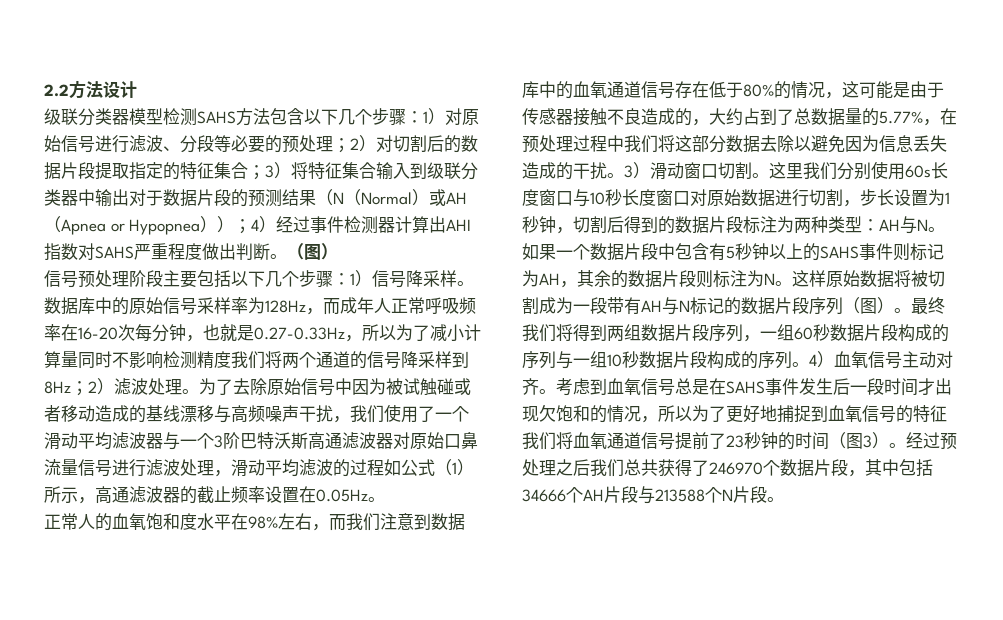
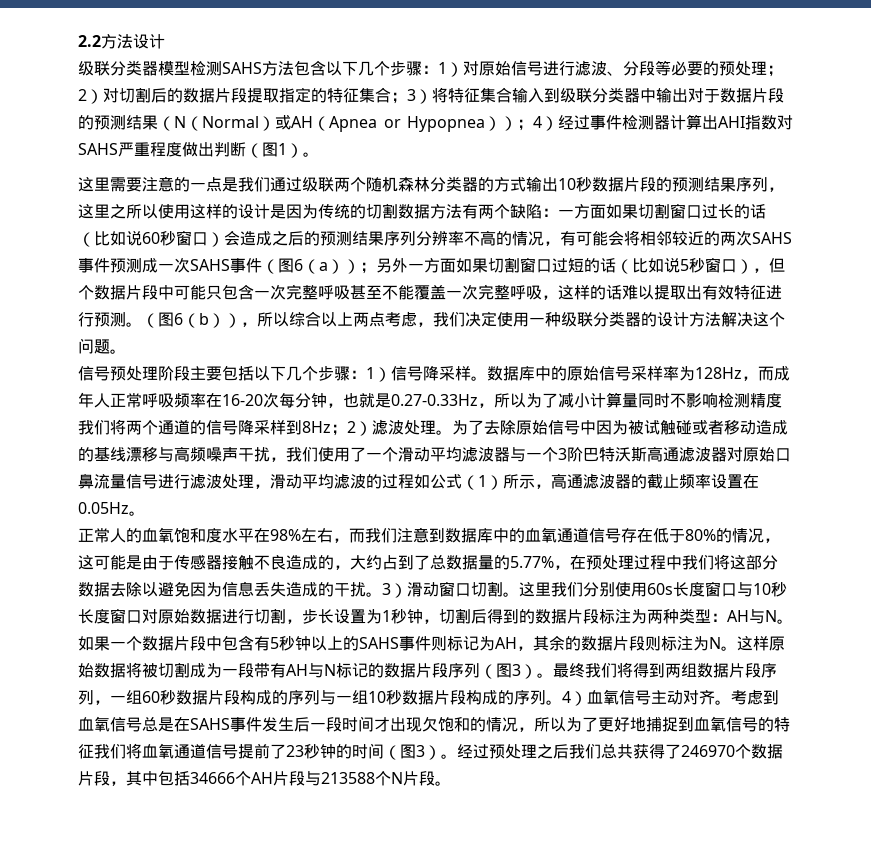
- 4）经过事件检测器计算出AHI指数对SAHS严重程度做出判断。（图）
+ 4）经过事件检测器计算出AHI指数对SAHS严重程度做出判断（图1）。
+ 这里需要注意的一点是我们通过级联两个随机森林分类器的方式输出10秒数据片段的预测结果序列，这里之所以使用这样的设计是因为传统的切割数据方法有两个缺陷：一方面如果切割窗口过长的话（比如说60秒窗口）会造成之后的预测结果序列分辨率不高的情况，有可能会将相邻较近的两次SAHS事件预测成一次SAHS事件（图6（a））；另外一方面如果切割窗口过短的话（比如说5秒窗口），但个数据片段中可能只包含一次完整呼吸甚至不能覆盖一次完整呼吸，这样的话难以提取出有效特征进行预测。（图6（b）），所以综合以上两点考虑，我们决定使用一种级联分类器的设计方法解决这个问题。
- 这样原始数据将被切割成为一段带有AH与N标记的数据片段序列（图）。
+ 这样原始数据将被切割成为一段带有AH与N标记的数据片段序列（图3）。

